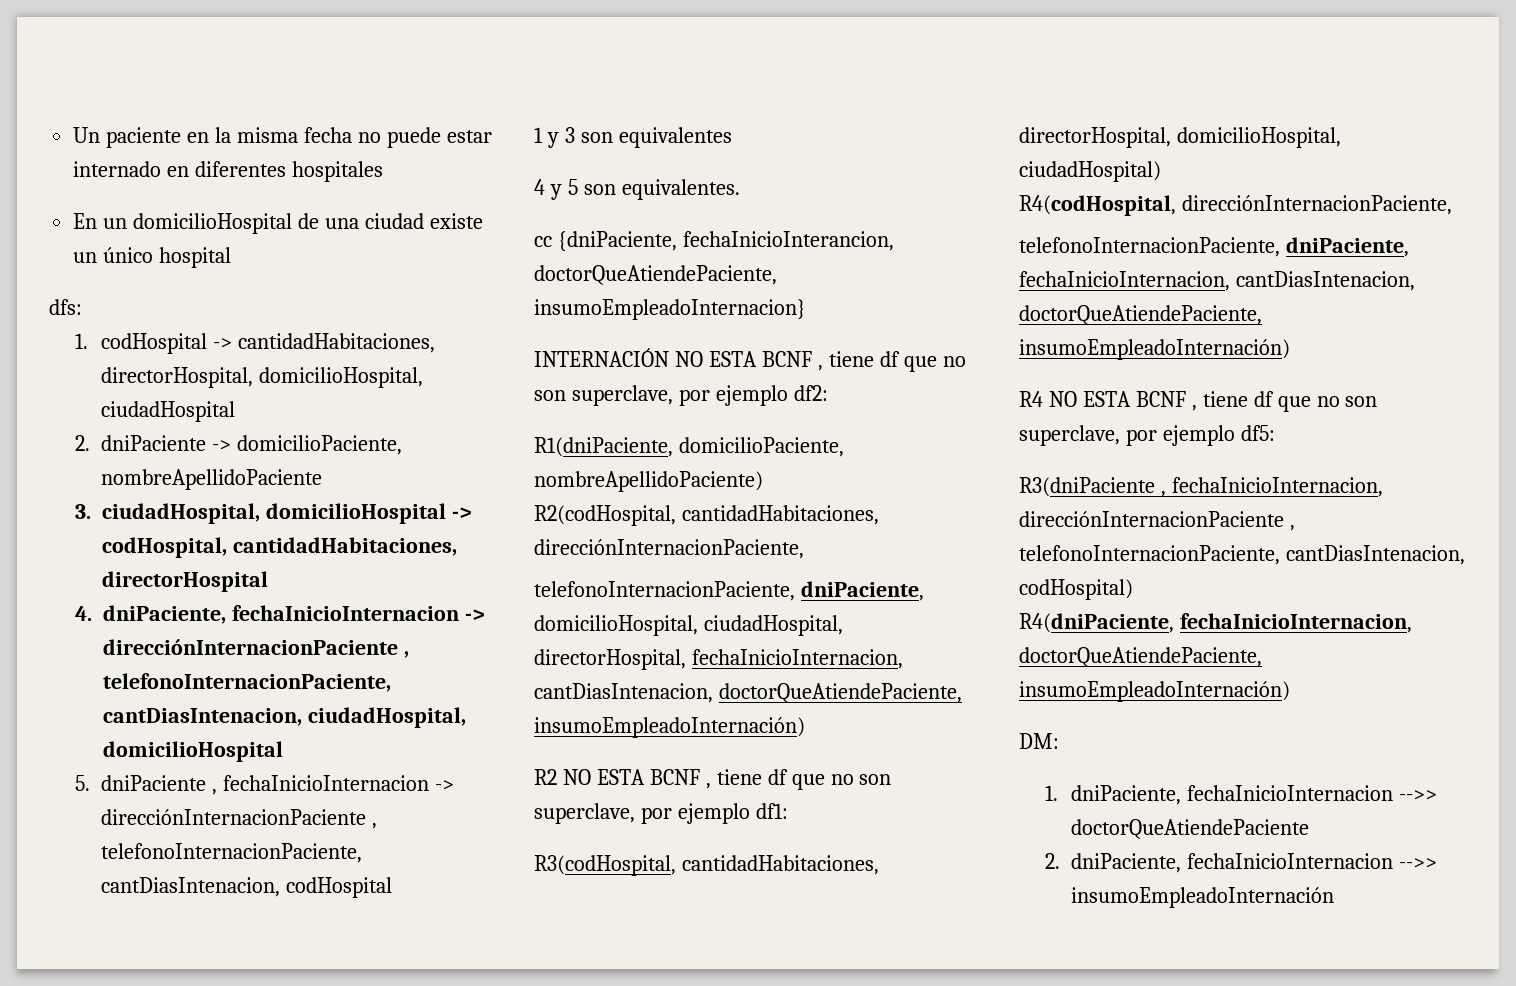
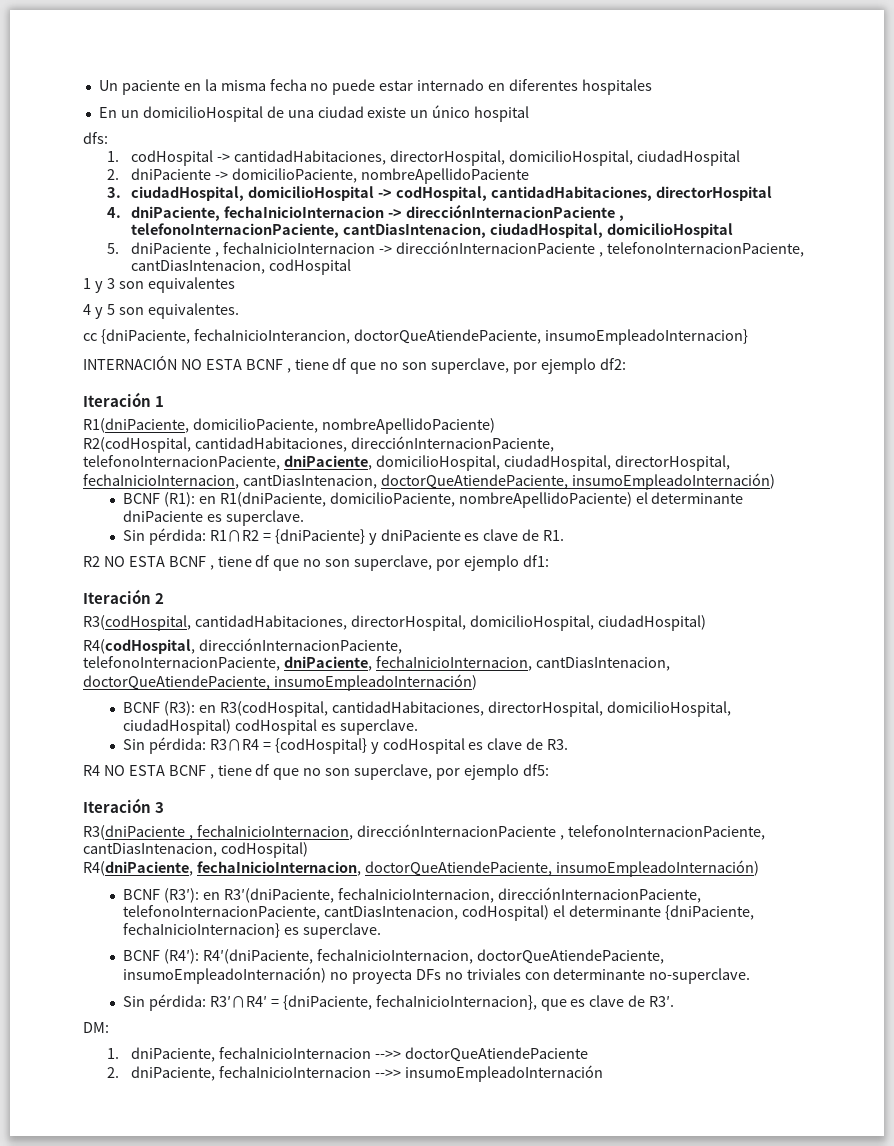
+ Iteración 1
+ BCNF (R1): en R1(dniPaciente, domicilioPaciente, nombreApellidoPaciente) el determinante dniPaciente es superclave.
+ Sin pérdida: R1∩R2 = {dniPaciente} y dniPaciente es clave de R1.
+ Iteración 2
+ BCNF (R3): en R3(codHospital, cantidadHabitaciones, directorHospital, domicilioHospital, ciudadHospital) codHospital es superclave.
+ Sin pérdida: R3∩R4 = {codHospital} y codHospital es clave de R3.
+ Iteración 3
+ BCNF (R3′): en R3′(dniPaciente, fechaInicioInternacion, direcciónInternacionPaciente, telefonoInternacionPaciente, cantDiasIntenacion, codHospital) el determinante {dniPaciente, fechaInicioInternacion} es superclave.
+ BCNF (R4′): R4′(dniPaciente, fechaInicioInternacion, doctorQueAtiendePaciente, insumoEmpleadoInternación) no proyecta DFs no triviales con determinante no-superclave.
+ Sin pérdida: R3′∩R4′ = {dniPaciente, fechaInicioInternacion}, que es clave de R3′.

